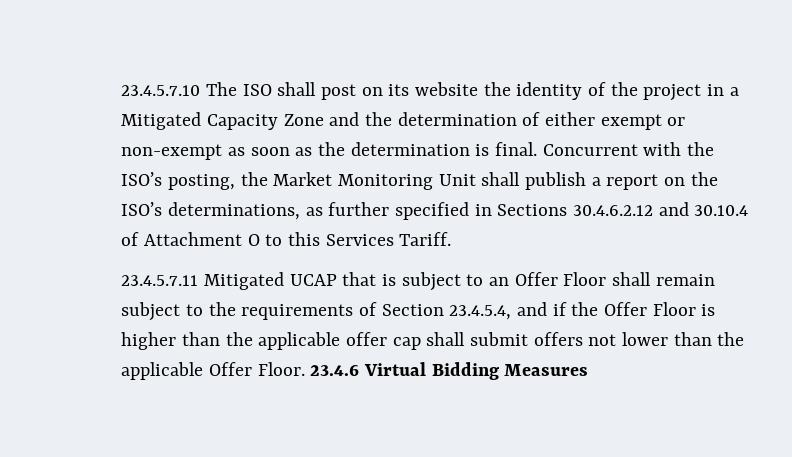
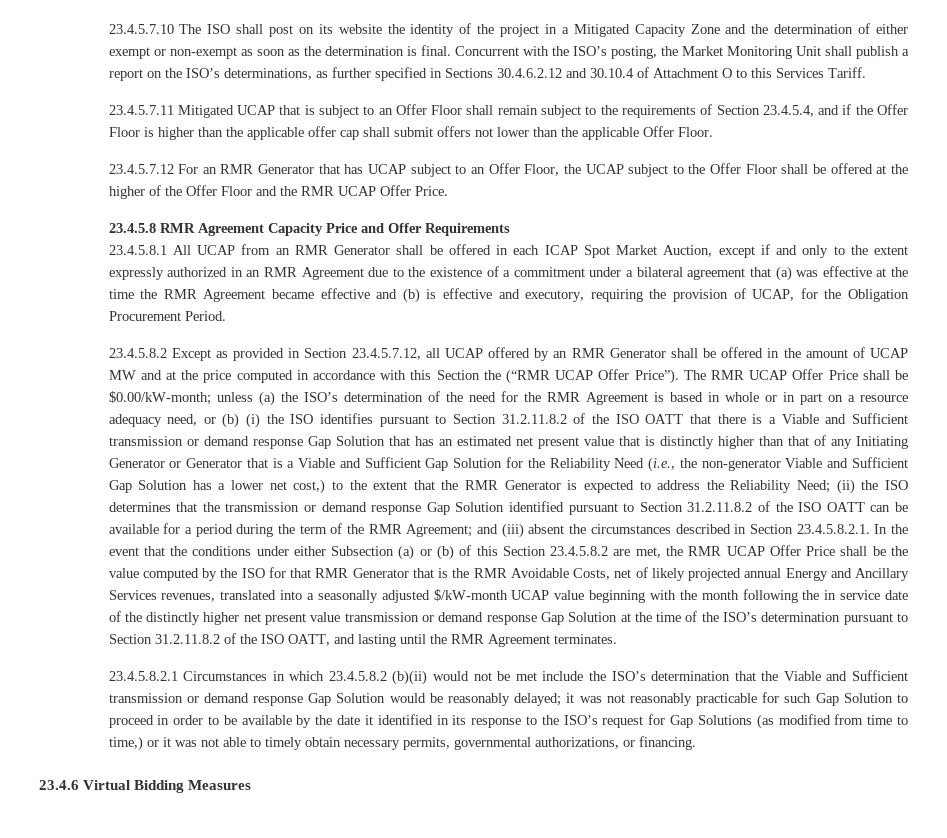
- 23.4.5.7.11 Mitigated UCAP that is subject to an Offer Floor shall remain subject to the requirements of Section 23.4.5.4, and if the Offer Floor is higher than the applicable offer cap shall submit offers not lower than the applicable Offer Floor. 23.4.6 Virtual Bidding Measures
+ 23.4.5.7.11 Mitigated UCAP that is subject to an Offer Floor shall remain subject to the requirements of Section 23.4.5.4, and if the Offer Floor is higher than the applicable offer cap shall submit offers not lower than the applicable Offer Floor.
+ 23.4.5.7.12 For an RMR Generator that has UCAP subject to an Offer Floor, the UCAP subject to the Offer Floor shall be offered at the higher of the Offer Floor and the RMR UCAP Offer Price.
+ 23.4.5.8 RMR Agreement Capacity Price and Offer Requirements
+ 23.4.5.8.1 All UCAP from an RMR Generator shall be offered in each ICAP Spot Market Auction, except if and only to the extent expressly authorized in an RMR Agreement due to the existence of a commitment under a bilateral agreement that (a) was effective at the time the RMR Agreement became effective and (b) is effective and executory, requiring the provision of UCAP, for the Obligation Procurement Period.
+ 23.4.5.8.2 Except as provided in Section 23.4.5.7.12, all UCAP offered by an RMR Generator shall be offered in the amount of UCAP MW and at the price computed in accordance with this Section the (“RMR UCAP Offer Price”). The RMR UCAP Offer Price shall be $0.00/kW-month; unless (a) the ISO’s determination of the need for the RMR Agreement is based in whole or in part on a resource adequacy need, or (b) (i) the ISO identifies pursuant to Section 31.2.11.8.2 of the ISO OATT that there is a Viable and Sufficient transmission or demand response Gap Solution that has an estimated net present value that is distinctly higher than that of any Initiating Generator or Generator that is a Viable and Sufficient Gap Solution for the Reliability Need (i.e., the non-generator Viable and Sufficient Gap Solution has a lower net cost,) to the extent that the RMR Generator is expected to address the Reliability Need; (ii) the ISO determines that the transmission or demand response Gap Solution identified pursuant to Section 31.2.11.8.2 of the ISO OATT can be available for a period during the term of the RMR Agreement; and (iii) absent the circumstances described in Section 23.4.5.8.2.1. In the event that the conditions under either Subsection (a) or (b) of this Section 23.4.5.8.2 are met, the RMR UCAP Offer Price shall be the value computed by the ISO for that RMR Generator that is the RMR Avoidable Costs, net of likely projected annual Energy and Ancillary Services revenues, translated into a seasonally adjusted $/kW-month UCAP value beginning with the month following the in service date of the distinctly higher net present value transmission or demand response Gap Solution at the time of the ISO’s determination pursuant to Section 31.2.11.8.2 of the ISO OATT, and lasting until the RMR Agreement terminates.
+ 23.4.5.8.2.1 Circumstances in which 23.4.5.8.2 (b)(ii) would not be met include the ISO’s determination that the Viable and Sufficient transmission or demand response Gap Solution would be reasonably delayed; it was not reasonably practicable for such Gap Solution to proceed in order to be available by the date it identified in its response to the ISO’s request for Gap Solutions (as modified from time to time,) or it was not able to timely obtain necessary permits, governmental authorizations, or financing.
+ 23.4.6 Virtual Bidding Measures

